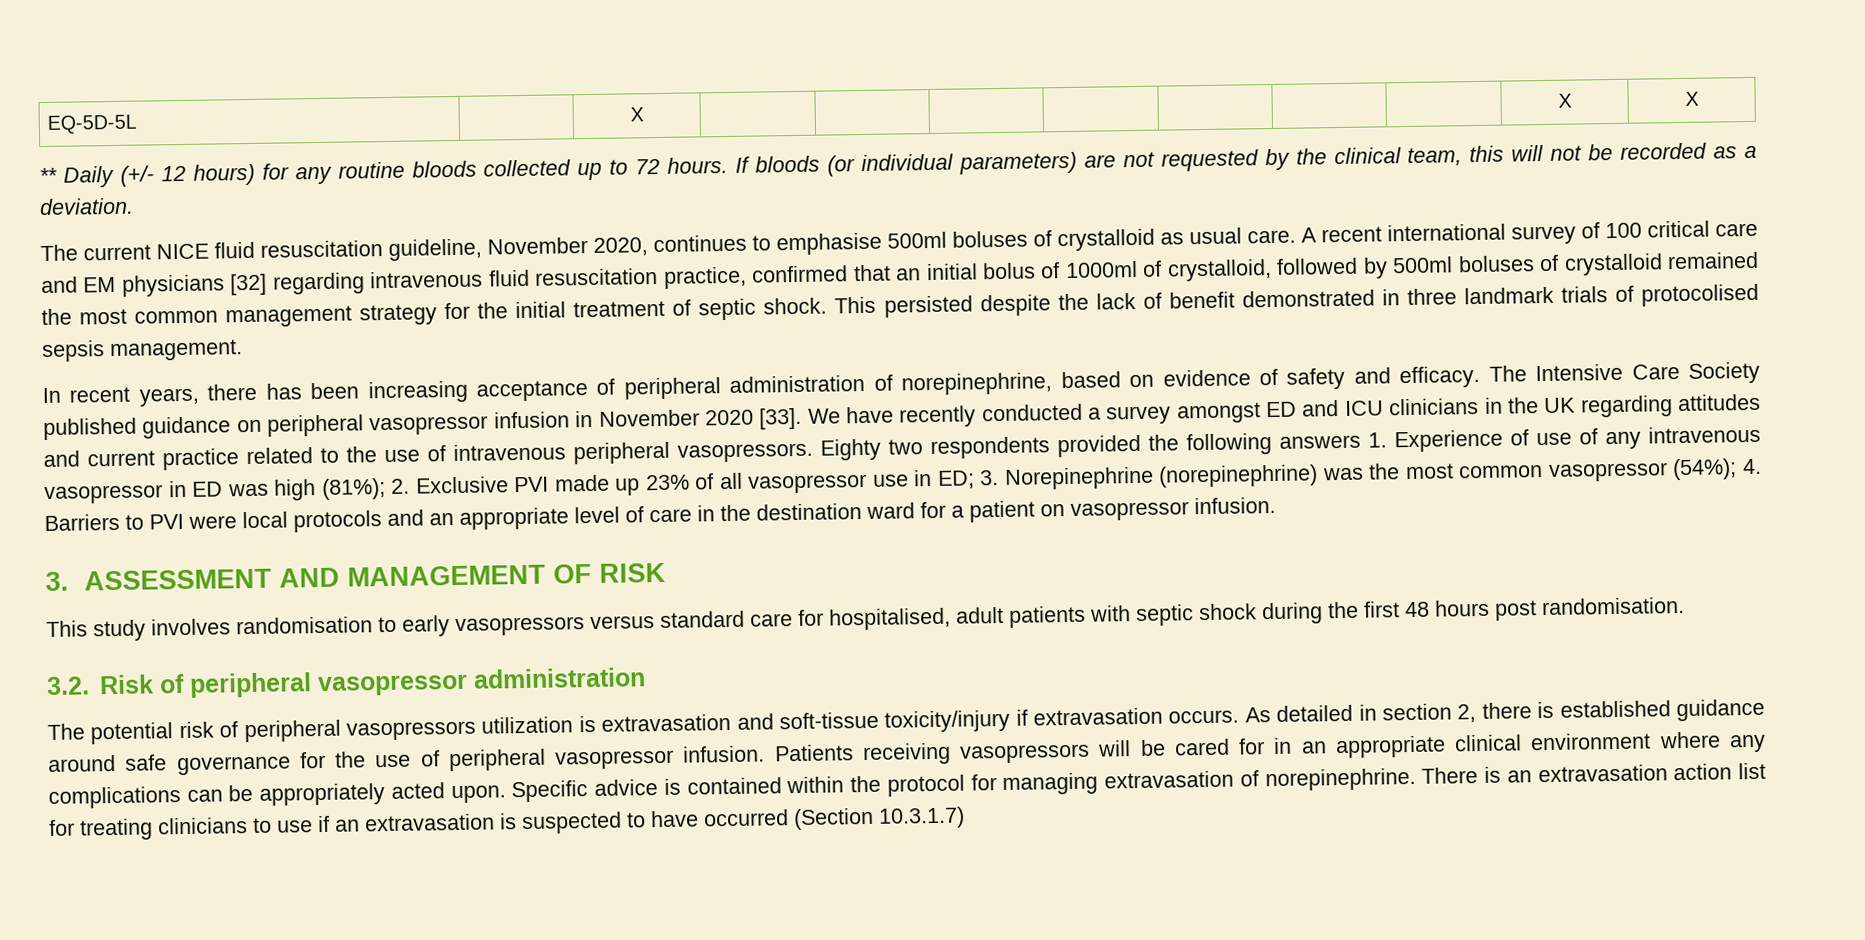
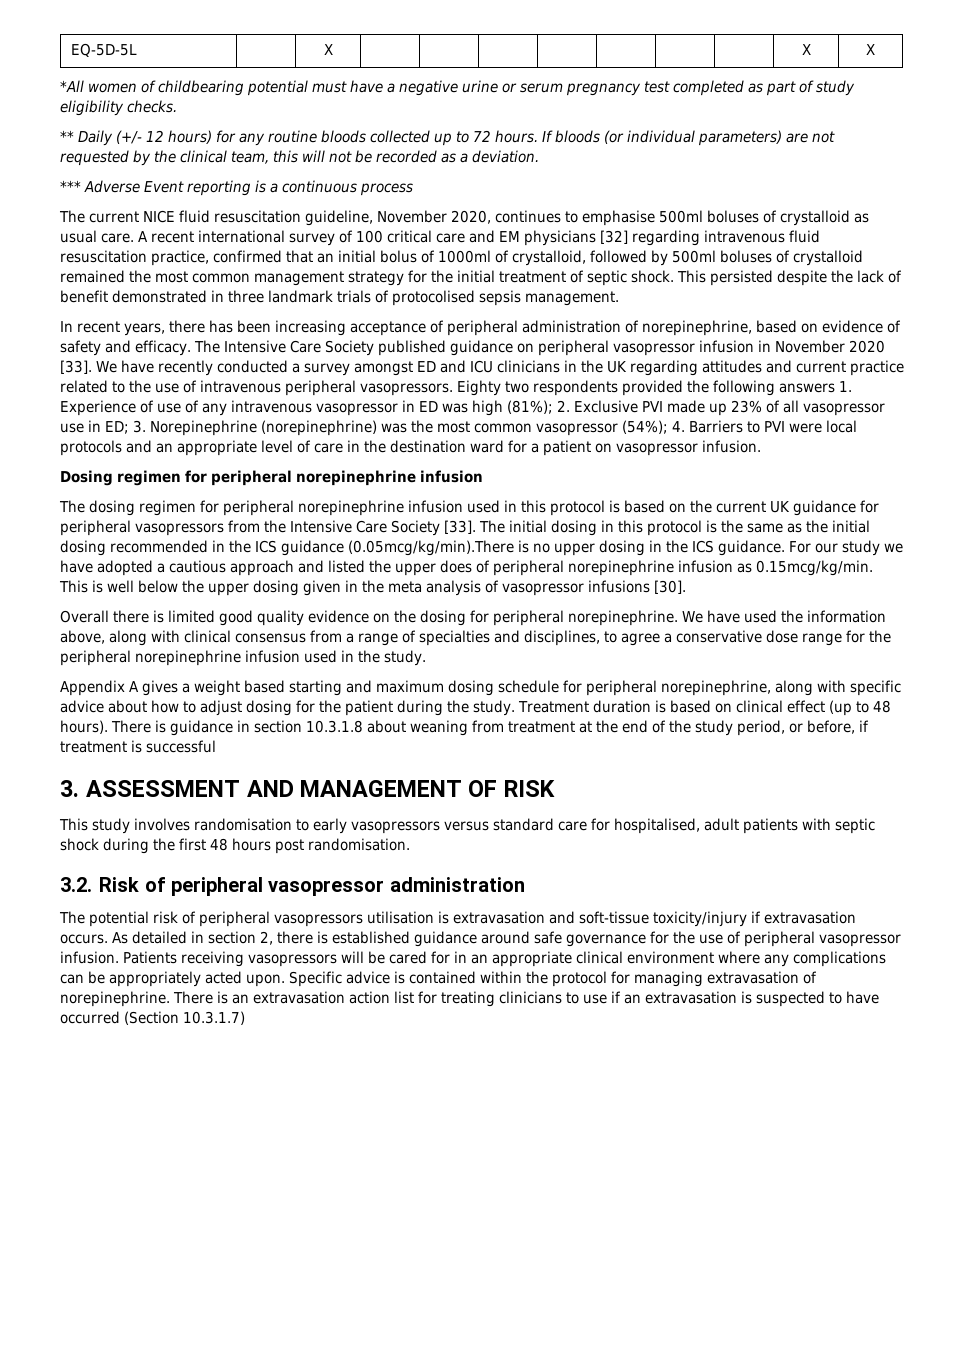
+ *All women of childbearing potential must have a negative urine or serum pregnancy test completed as part of study eligibility checks.
+ *** Adverse Event reporting is a continuous process
+ Dosing regimen for peripheral norepinephrine infusion
+ The dosing regimen for peripheral norepinephrine infusion used in this protocol is based on the current UK guidance for peripheral vasopressors from the Intensive Care Society [33]. The initial dosing in this protocol is the same as the initial dosing recommended in the ICS guidance (0.05mcg/kg/min).There is no upper dosing in the ICS guidance. For our study we have adopted a cautious approach and listed the upper does of peripheral norepinephrine infusion as 0.15mcg/kg/min. This is well below the upper dosing given in the meta analysis of vasopressor infusions [30].
+ Overall there is limited good quality evidence on the dosing for peripheral norepinephrine. We have used the information above, along with clinical consensus from a range of specialties and disciplines, to agree a conservative dose range for the peripheral norepinephrine infusion used in the study.
+ Appendix A gives a weight based starting and maximum dosing schedule for peripheral norepinephrine, along with specific advice about how to adjust dosing for the patient during the study. Treatment duration is based on clinical effect (up to 48 hours). There is guidance in section 10.3.1.8 about weaning from treatment at the end of the study period, or before, if treatment is successful
- The potential risk of peripheral vasopressors utilization is extravasation and soft-tissue toxicity/injury if extravasation occurs.
+ The potential risk of peripheral vasopressors utilisation is extravasation and soft-tissue toxicity/injury if extravasation occurs.

